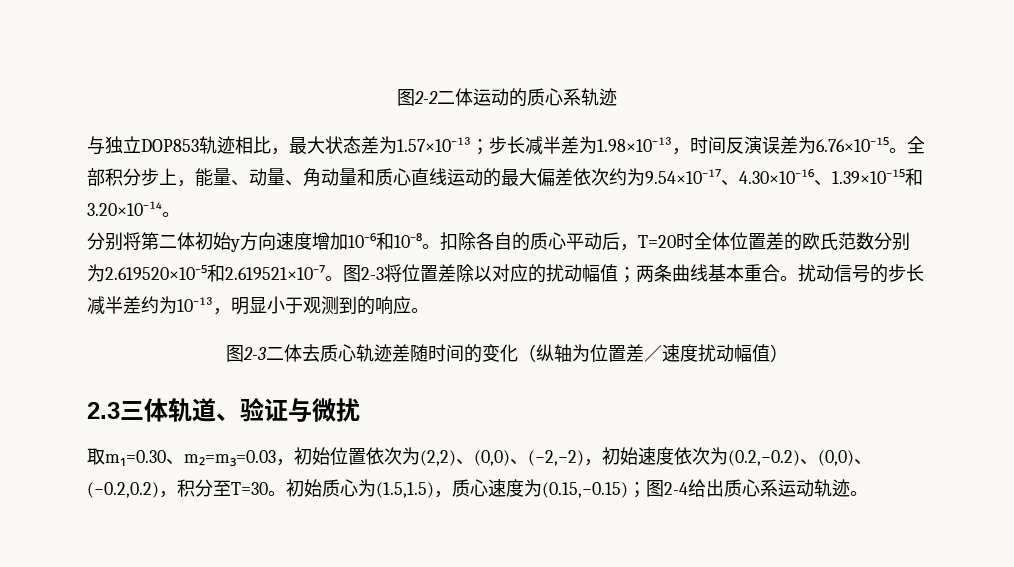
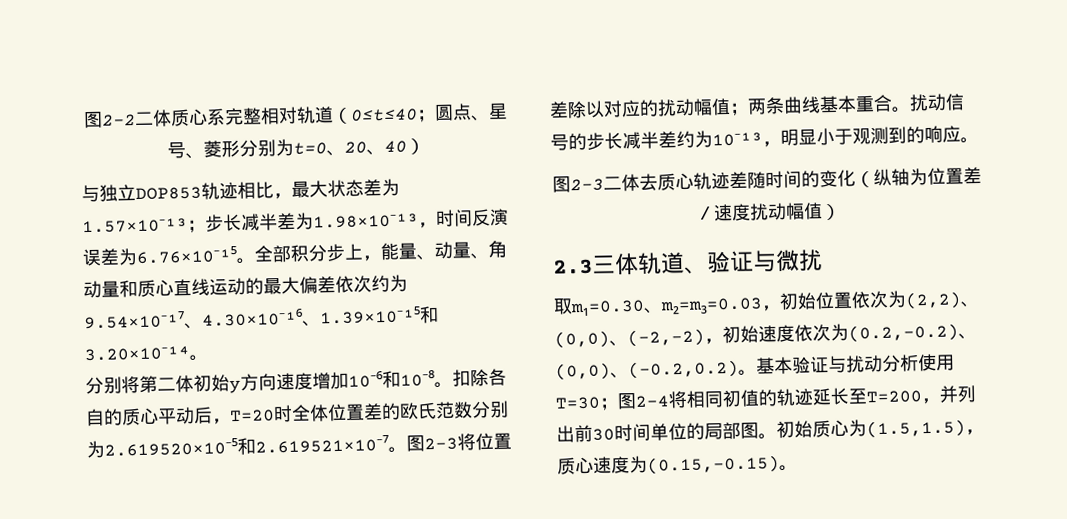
- 图2-2二体运动的质心系轨迹
+ 图2-2二体质心系完整相对轨道（0≤t≤40；圆点、星号、菱形分别为t=0、20、40）
- 取m₁=0.30、m₂=m₃=0.03，初始位置依次为(2,2)、(0,0)、(−2,−2)，初始速度依次为(0.2,−0.2)、(0,0)、(−0.2,0.2)，积分至T=30。
+ 取m₁=0.30、m₂=m₃=0.03，初始位置依次为(2,2)、(0,0)、(−2,−2)，初始速度依次为(0.2,−0.2)、(0,0)、(−0.2,0.2)。基本验证与扰动分析使用T=30；图2-4将相同初值的轨迹延长至T=200，并列出前30时间单位的局部图。
- 初始质心为(1.5,1.5)，质心速度为(0.15,−0.15)；图2-4给出质心系运动轨迹。
+ 初始质心为(1.5,1.5)，质心速度为(0.15,−0.15)。

